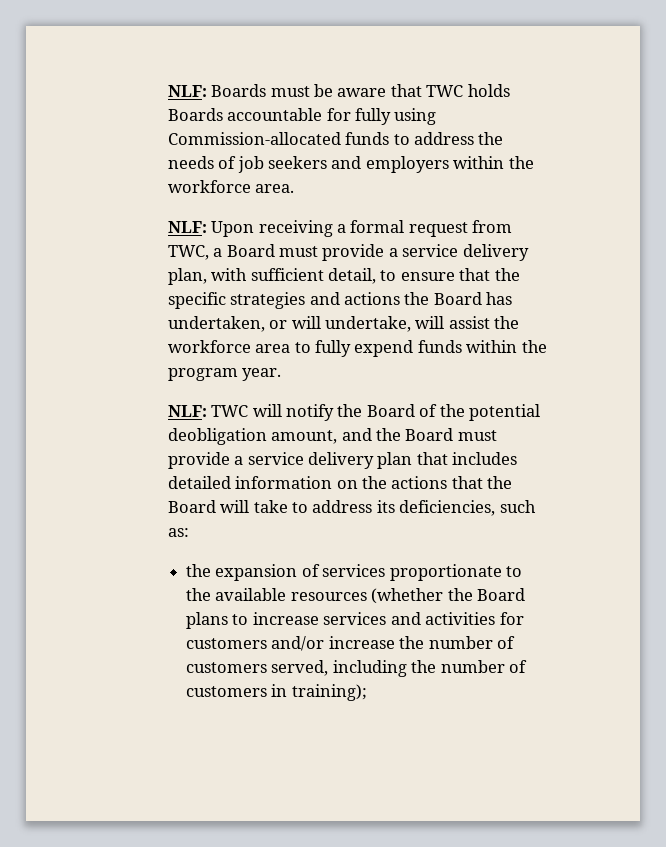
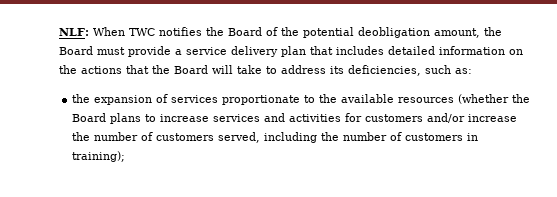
- NLF: Boards must be aware that TWC holds Boards accountable for fully using Commission-allocated funds to address the needs of job seekers and employers within the workforce area.
- NLF: Upon receiving a formal request from TWC, a Board must provide a service delivery plan, with sufficient detail, to ensure that the specific strategies and actions the Board has undertaken, or will undertake, will assist the workforce area to fully expend funds within the program year.
- NLF: TWC will notify the Board of the potential deobligation amount, and the Board must provide a service delivery plan that includes detailed information on the actions that the Board will take to address its deficiencies, such as:
+ NLF: When TWC notifies the Board of the potential deobligation amount, the Board must provide a service delivery plan that includes detailed information on the actions that the Board will take to address its deficiencies, such as:

